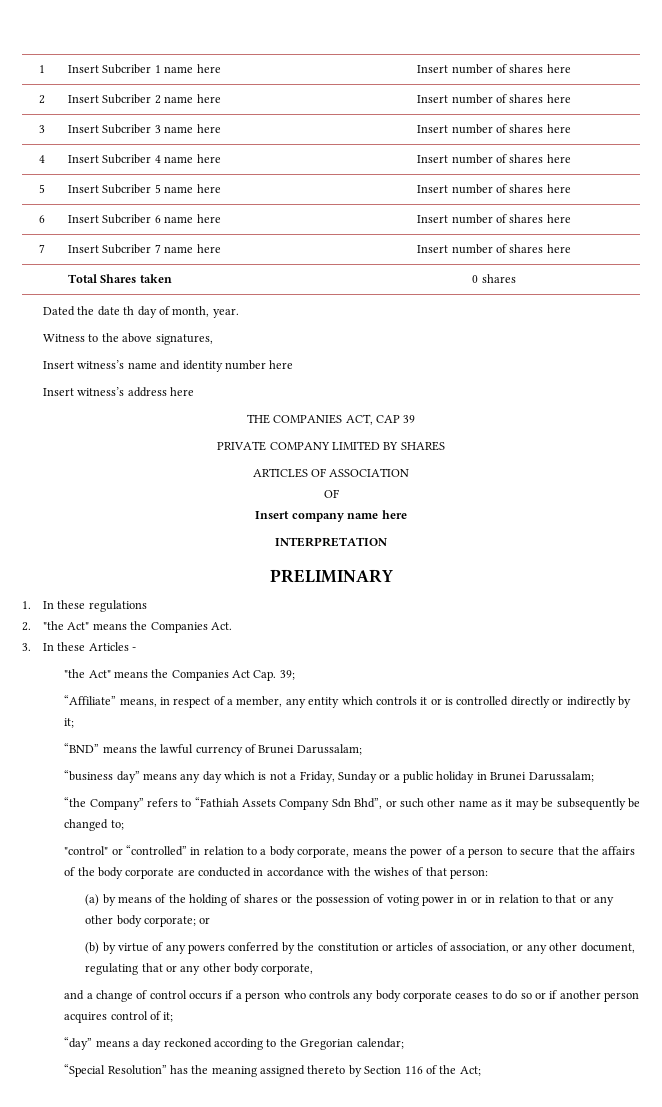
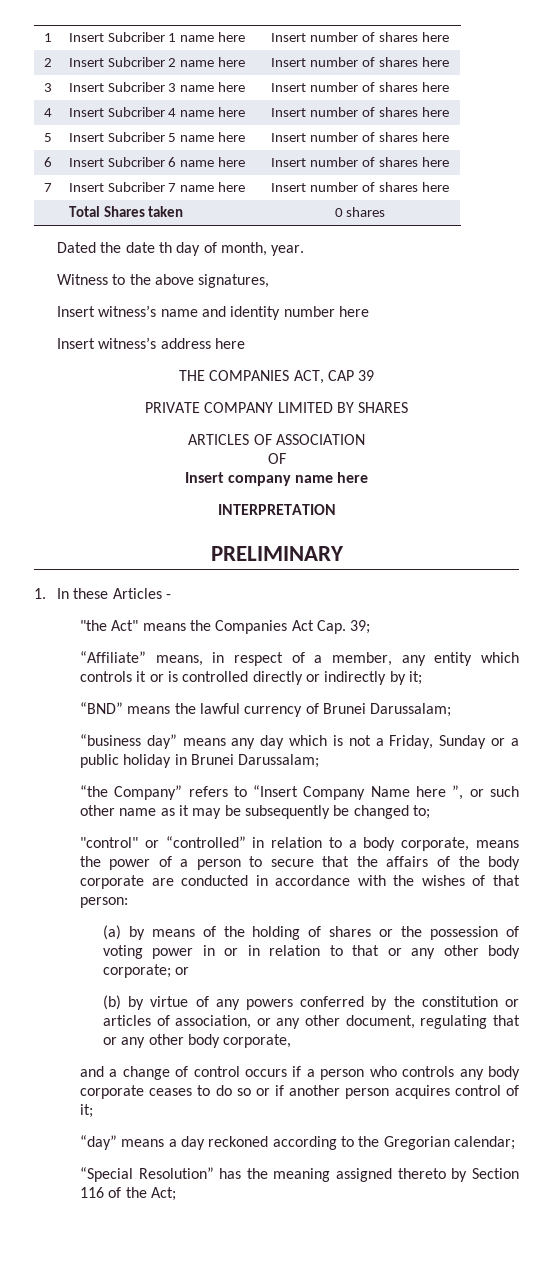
- 1. In these regulations
- 2. "the Act" means the Companies Act.
- 3. In these Articles -
+ 1. In these Articles -
- “the Company” refers to “Fathiah Assets Company Sdn Bhd”, or such other name as it may be subsequently be changed to;
+ “the Company” refers to “Insert Company Name here ”, or such other name as it may be subsequently be changed to;

